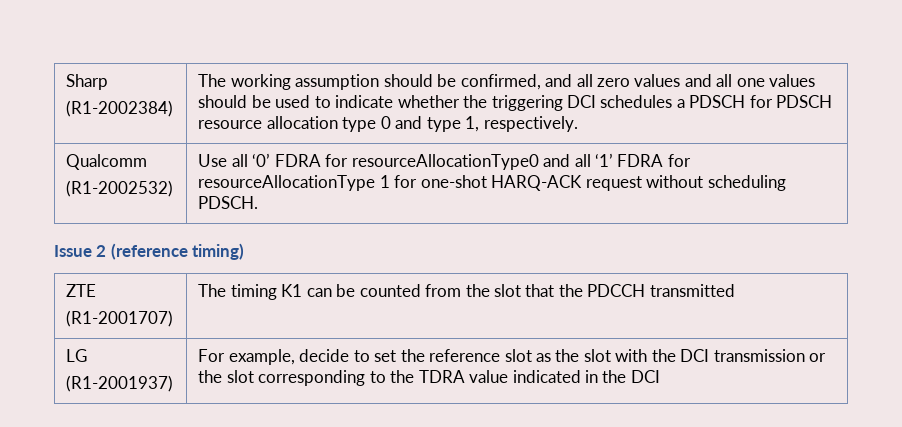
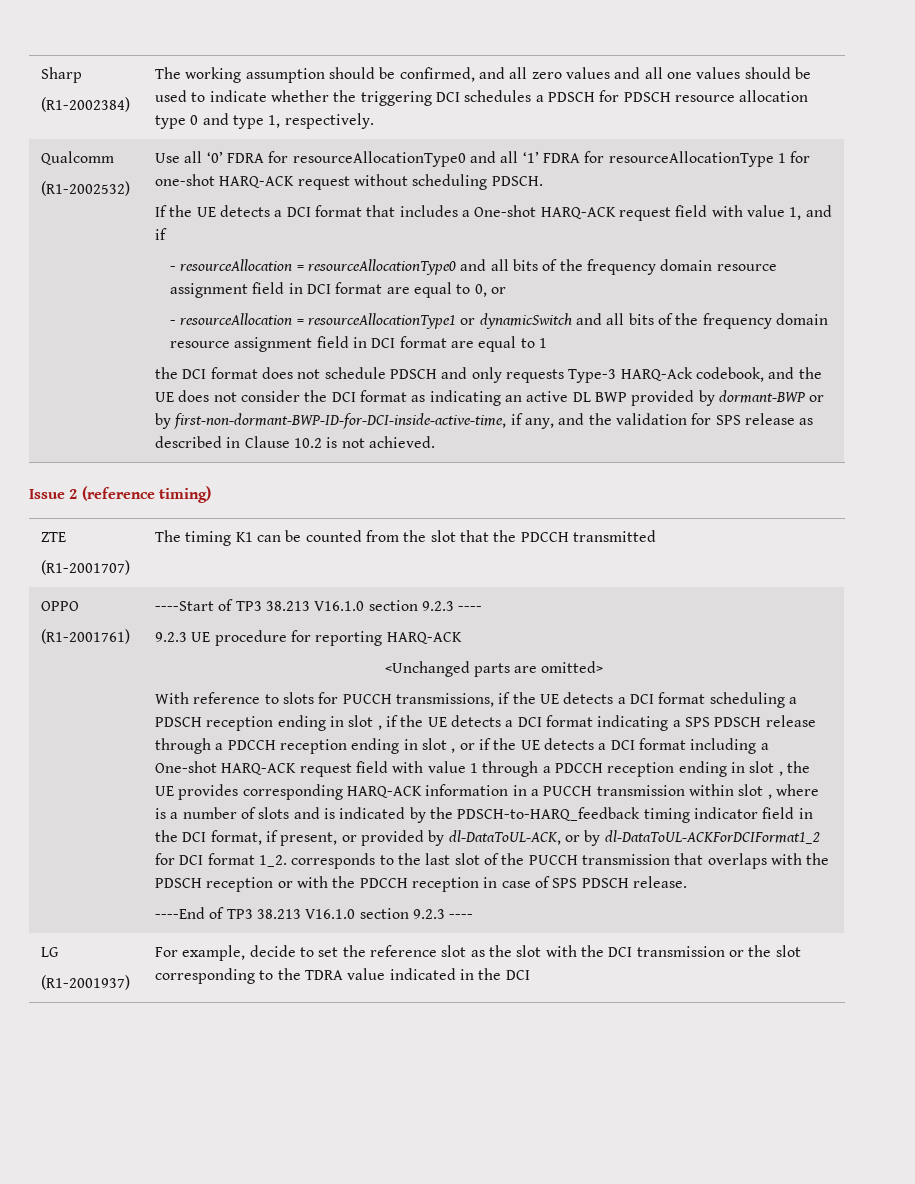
+ If the UE detects a DCI format that includes a One-shot HARQ-ACK request field with value 1, and if
+ - resourceAllocation = resourceAllocationType0 and all bits of the frequency domain resource assignment field in DCI format are equal to 0, or
+ - resourceAllocation = resourceAllocationType1 or dynamicSwitch and all bits of the frequency domain resource assignment field in DCI format are equal to 1
+ the DCI format does not schedule PDSCH and only requests Type-3 HARQ-Ack codebook, and the UE does not consider the DCI format as indicating an active DL BWP provided by dormant-BWP or by first-non-dormant-BWP-ID-for-DCI-inside-active-time, if any, and the validation for SPS release as described in Clause 10.2 is not achieved.
+ OPPO
+ (R1-2001761) | ----Start of TP3 38.213 V16.1.0 section 9.2.3 ----
+ 9.2.3 UE procedure for reporting HARQ-ACK
+ <Unchanged parts are omitted>
+ With reference to slots for PUCCH transmissions, if the UE detects a DCI format scheduling a PDSCH reception ending in slot , if the UE detects a DCI format indicating a SPS PDSCH release through a PDCCH reception ending in slot , or if the UE detects a DCI format including a One-shot HARQ-ACK request field with value 1 through a PDCCH reception ending in slot , the UE provides corresponding HARQ-ACK information in a PUCCH transmission within slot , where is a number of slots and is indicated by the PDSCH-to-HARQ_feedback timing indicator field in the DCI format, if present, or provided by dl-DataToUL-ACK, or by dl-DataToUL-ACKForDCIFormat1_2 for DCI format 1_2. corresponds to the last slot of the PUCCH transmission that overlaps with the PDSCH reception or with the PDCCH reception in case of SPS PDSCH release.
+ ----End of TP3 38.213 V16.1.0 section 9.2.3 ----

